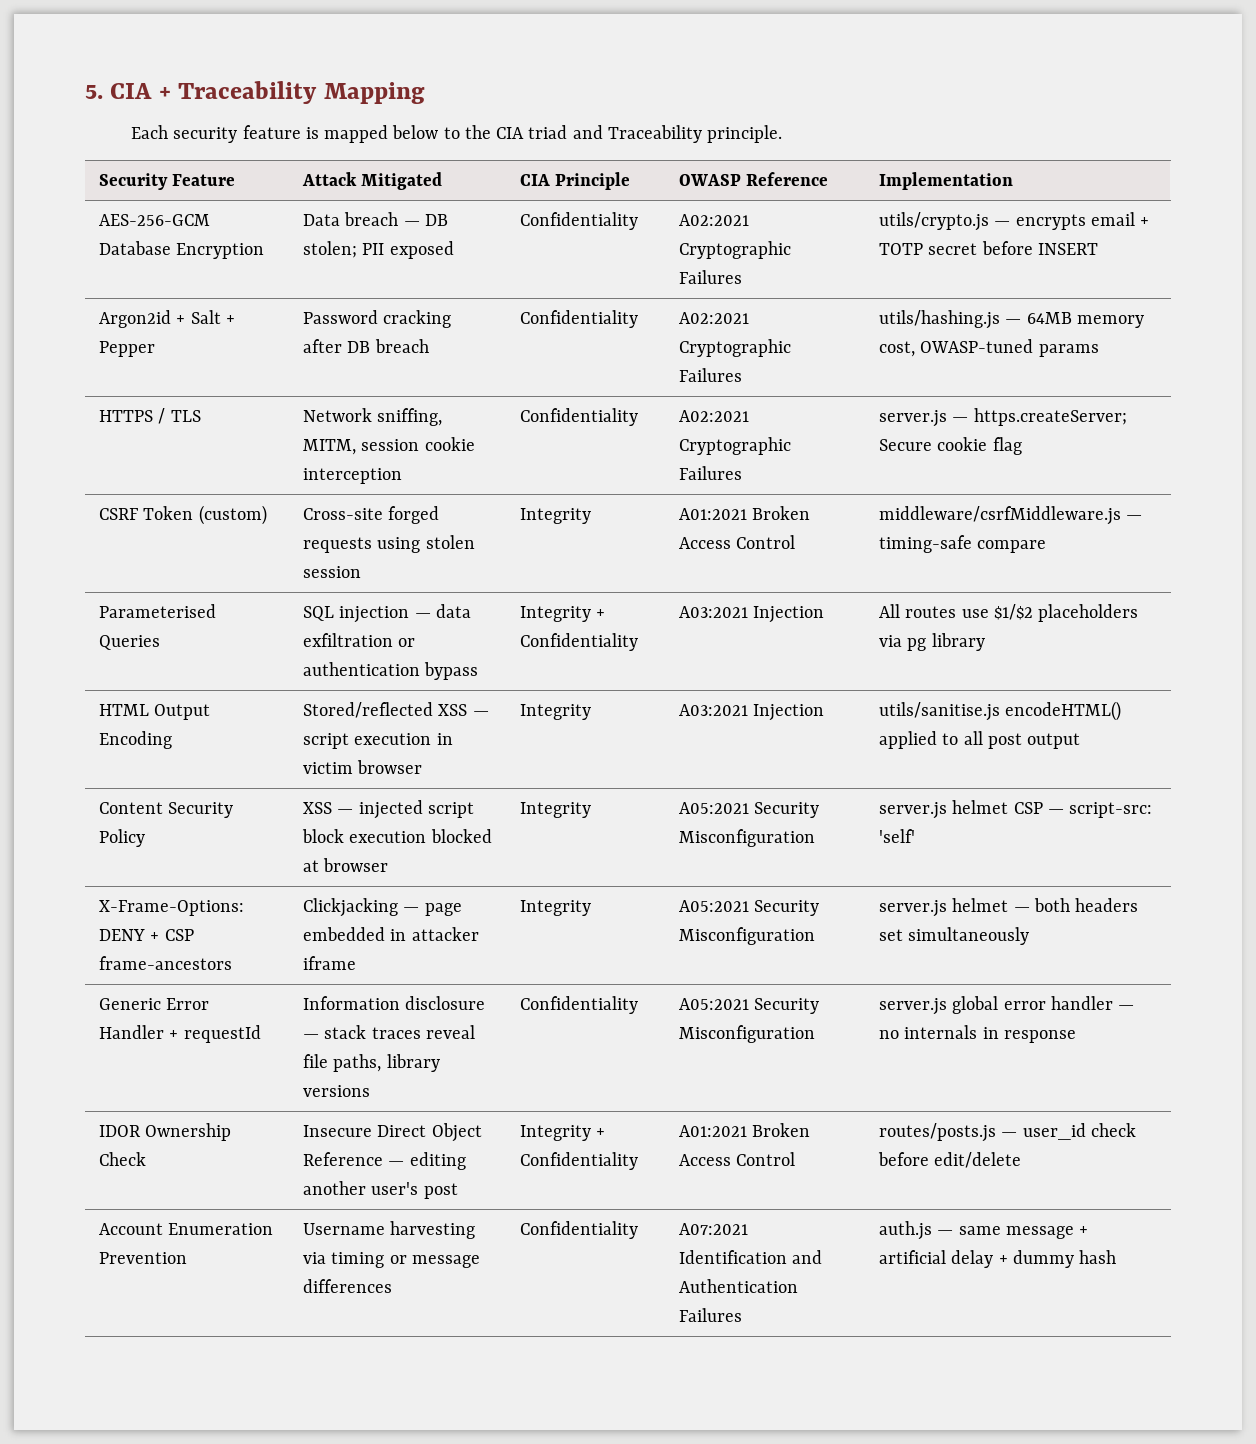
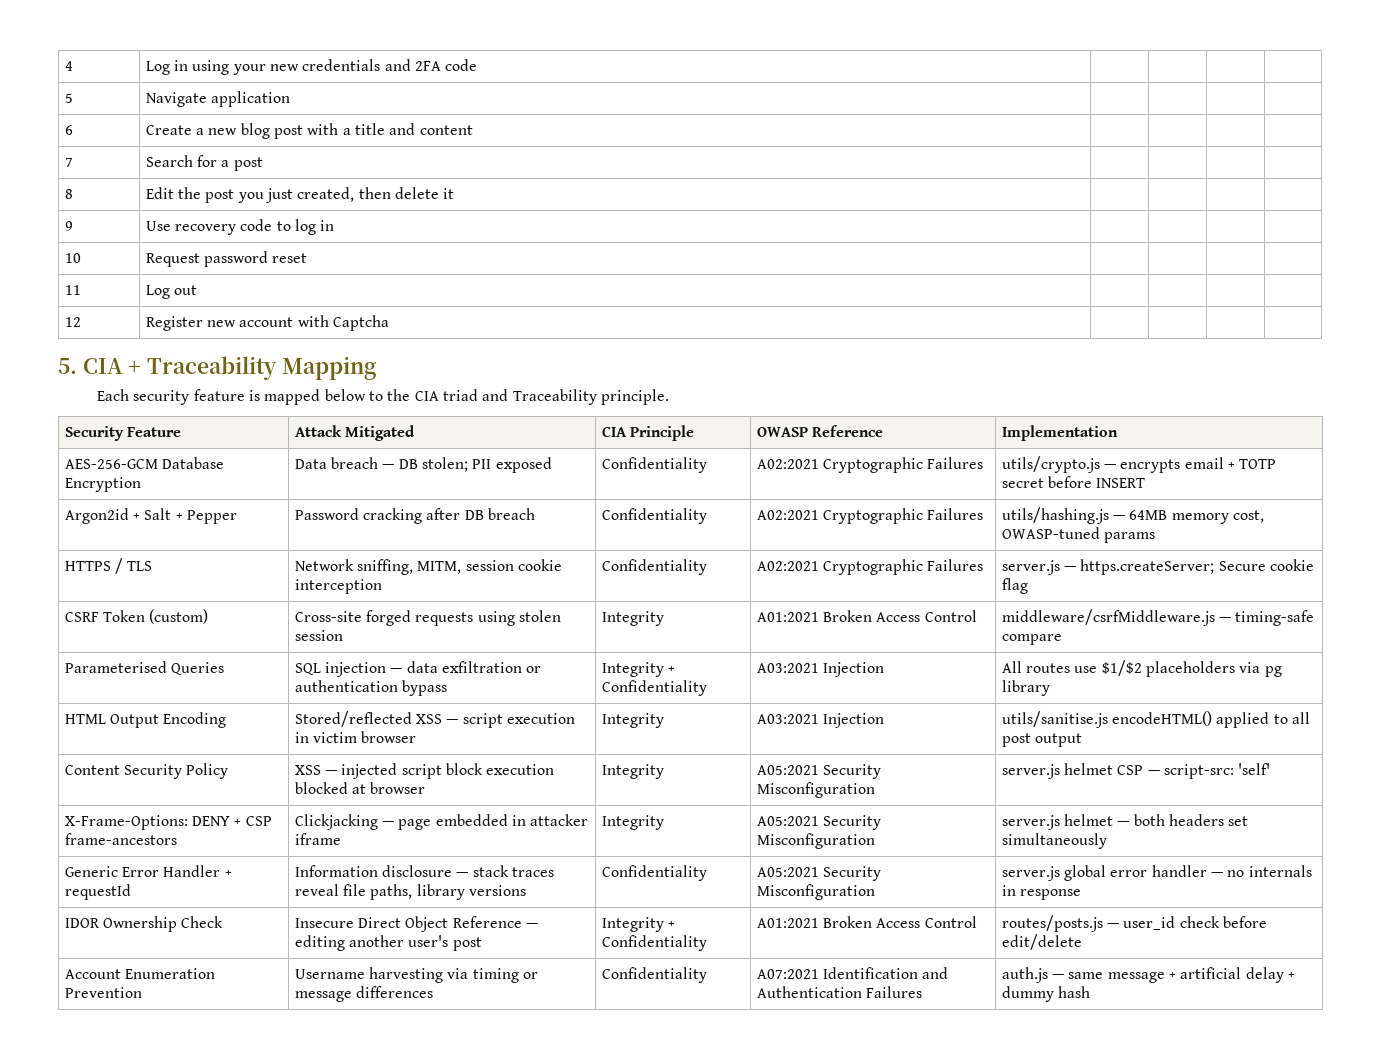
+ 4 | Log in using your new credentials and 2FA code | | | |
+ 5 | Navigate application | | | |
+ 6 | Create a new blog post with a title and content | | | |
+ 7 | Search for a post | | | |
+ 8 | Edit the post you just created, then delete it | | | |
+ 9 | Use recovery code to log in | | | |
+ 10 | Request password reset | | | |
+ 11 | Log out | | | |
+ 12 | Register new account with Captcha | | | |

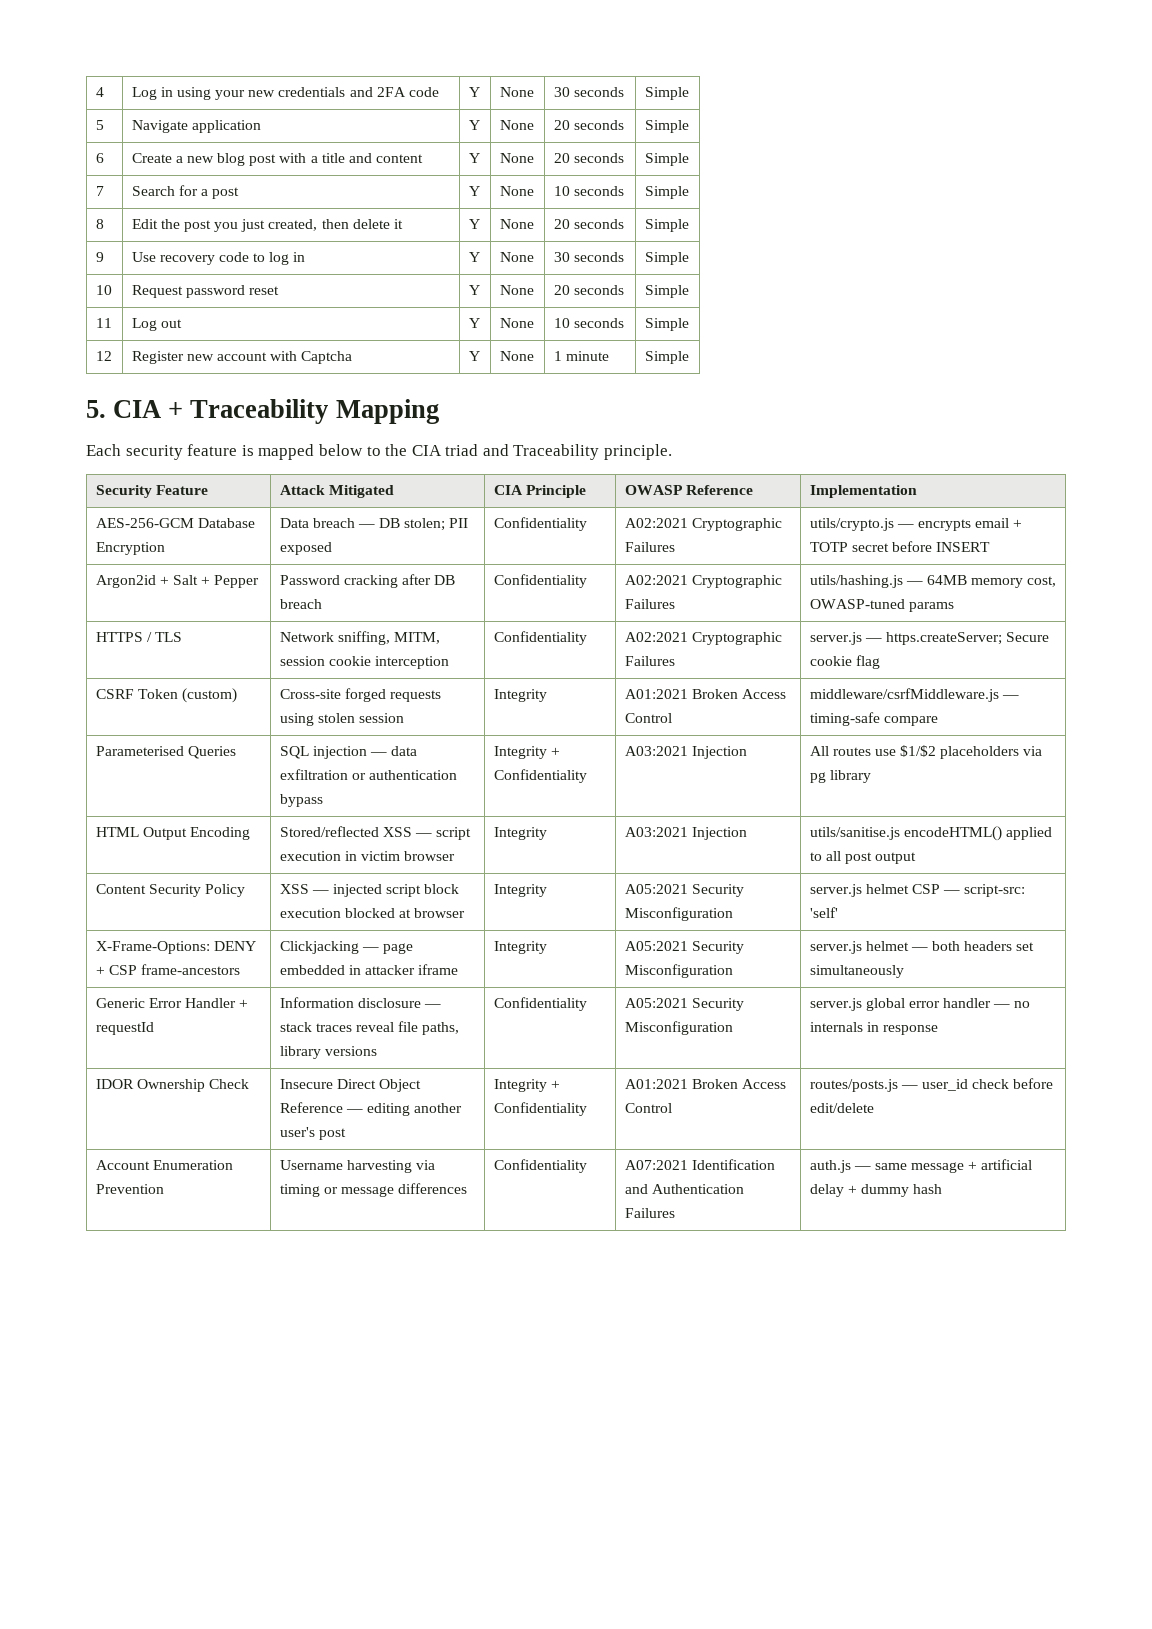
- 4 | Log in using your new credentials and 2FA code | | | |
- 5 | Navigate application | | | |
+ 4 | Log in using your new credentials and 2FA code | Y | None | 30 seconds | Simple
+ 5 | Navigate application | Y | None | 20 seconds | Simple
- 6 | Create a new blog post with a title and content | | | |
+ 6 | Create a new blog post with a title and content | Y | None | 20 seconds | Simple
- 7 | Search for a post | | | |
+ 7 | Search for a post | Y | None | 10 seconds | Simple
- 8 | Edit the post you just created, then delete it | | | |
+ 8 | Edit the post you just created, then delete it | Y | None | 20 seconds | Simple
- 9 | Use recovery code to log in | | | |
+ 9 | Use recovery code to log in | Y | None | 30 seconds | Simple
- 10 | Request password reset | | | |
- 11 | Log out | | | |
+ 10 | Request password reset | Y | None | 20 seconds | Simple
+ 11 | Log out | Y | None | 10 seconds | Simple
- 12 | Register new account with Captcha | | | |
+ 12 | Register new account with Captcha | Y | None | 1 minute | Simple

